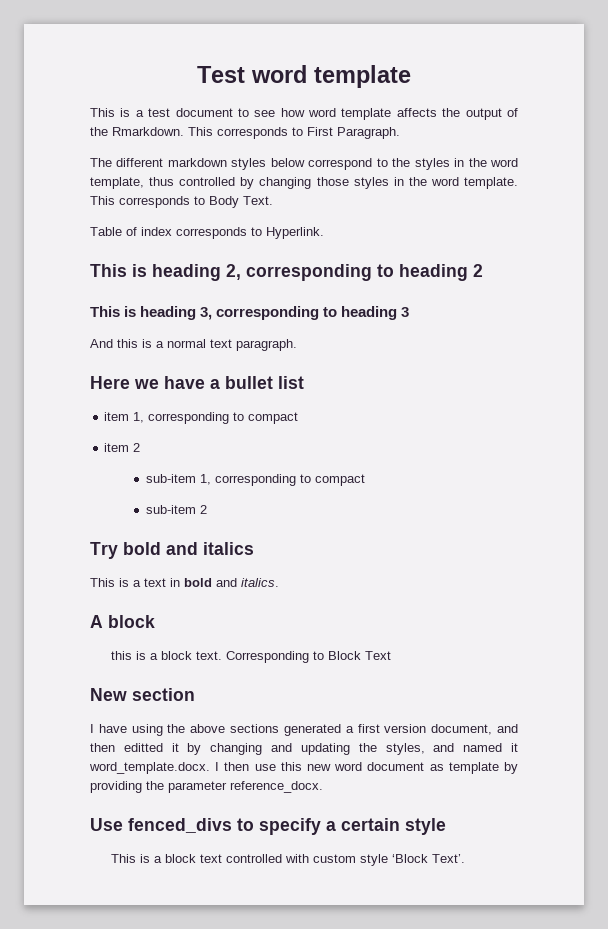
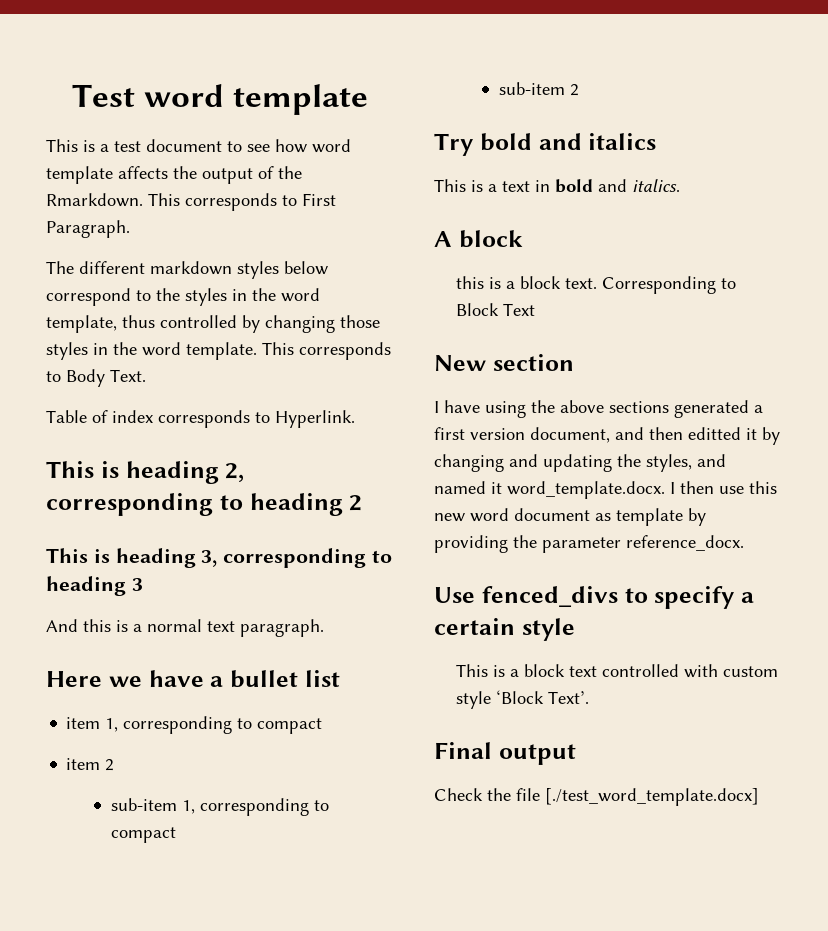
+ Final output
+ Check the file [./test_word_template.docx]

